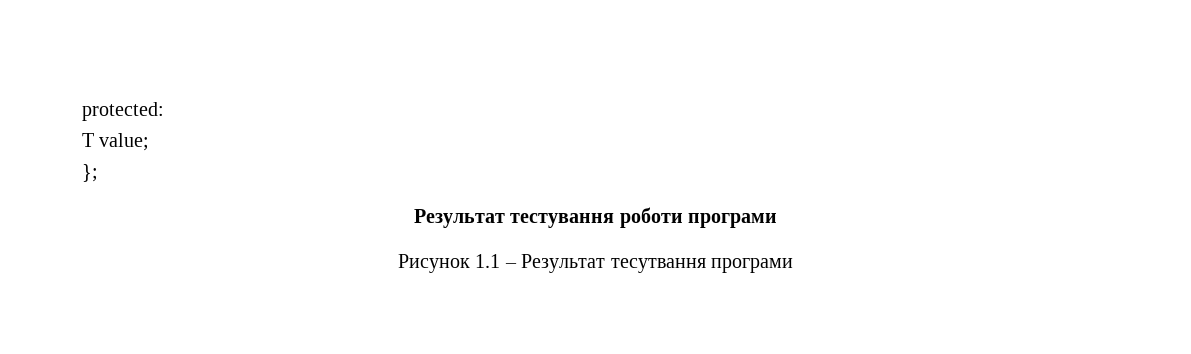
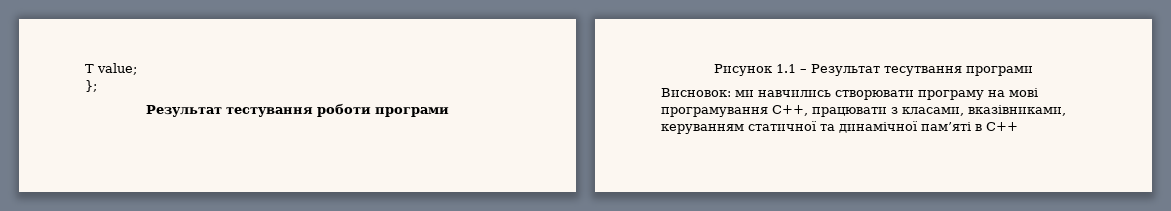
- protected:
+ Висновок: ми навчились створювати програму на мові програмування С++, працювати з класами, вказівниками, керуванням статичної та динамічної пам’яті в С++

